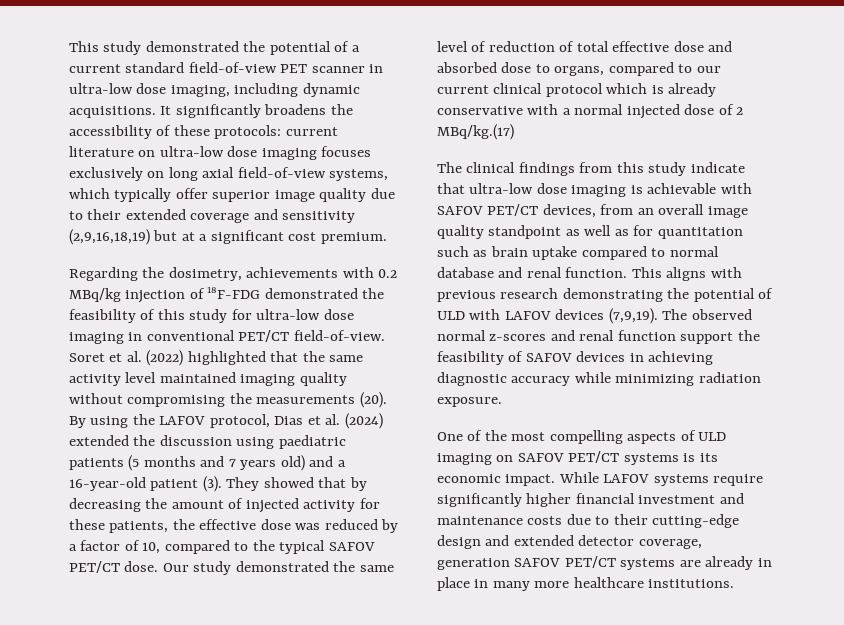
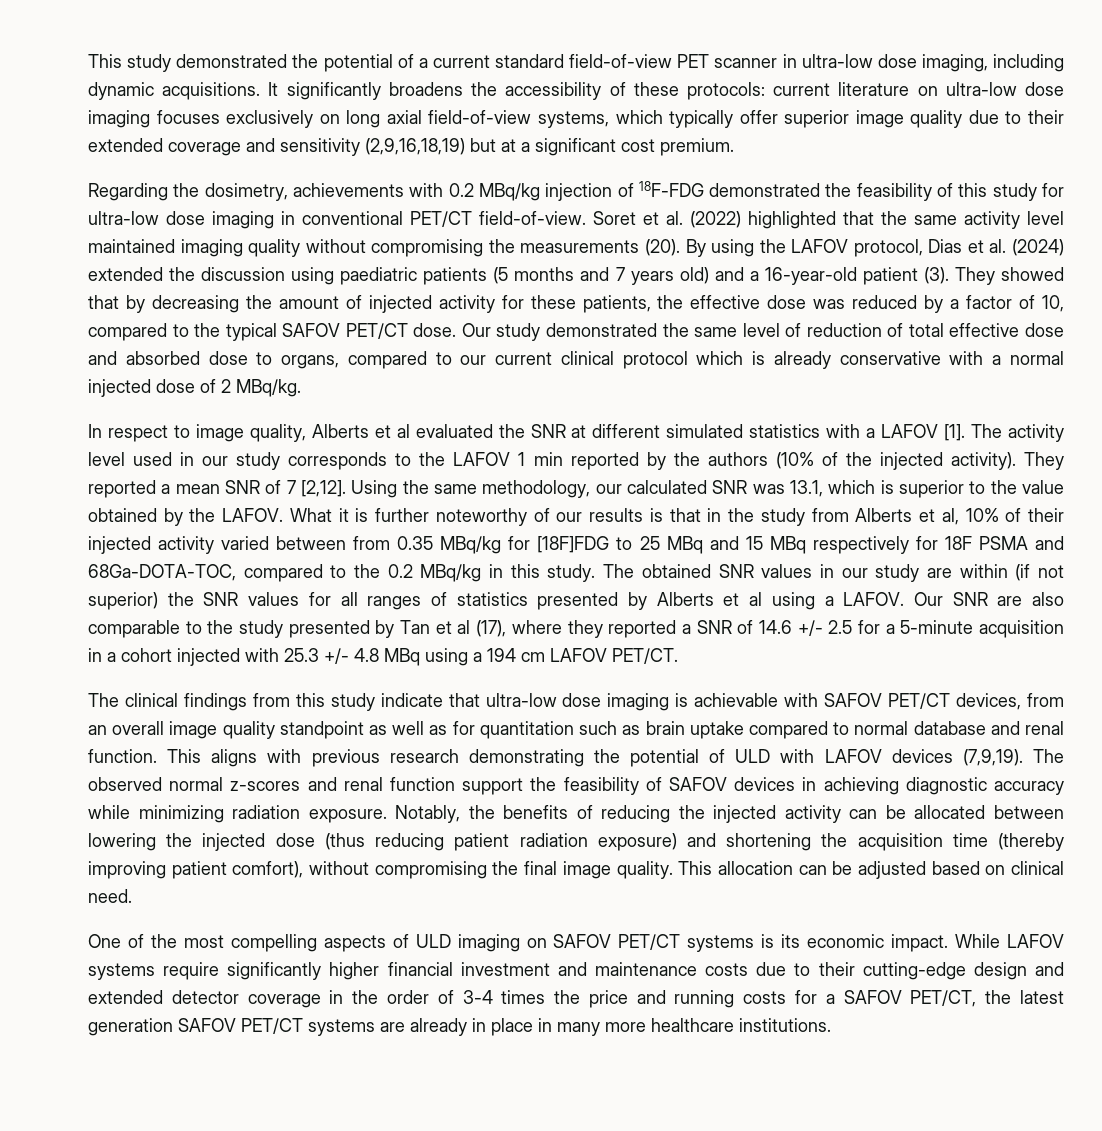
- Our study demonstrated the same level of reduction of total effective dose and absorbed dose to organs, compared to our current clinical protocol which is already conservative with a normal injected dose of 2 MBq/kg.(17)
+ Our study demonstrated the same level of reduction of total effective dose and absorbed dose to organs, compared to our current clinical protocol which is already conservative with a normal injected dose of 2 MBq/kg.
+ In respect to image quality, Alberts et al evaluated the SNR at different simulated statistics with a LAFOV [1]. The activity level used in our study corresponds to the LAFOV 1 min reported by the authors (10% of the injected activity). They reported a mean SNR of 7 [2,12]. Using the same methodology, our calculated SNR was 13.1, which is superior to the value obtained by the LAFOV. What it is further noteworthy of our results is that in the study from Alberts et al, 10% of their injected activity varied between from 0.35 MBq/kg for [18F]FDG to 25 MBq and 15 MBq respectively for 18F PSMA and 68Ga-DOTA-TOC, compared to the 0.2 MBq/kg in this study. The obtained SNR values in our study are within (if not superior) the SNR values for all ranges of statistics presented by Alberts et al using a LAFOV. Our SNR are also comparable to the study presented by Tan et al (17), where they reported a SNR of 14.6 +/- 2.5 for a 5-minute acquisition in a cohort injected with 25.3 +/- 4.8 MBq using a 194 cm LAFOV PET/CT.
+ Notably, the benefits of reducing the injected activity can be allocated between lowering the injected dose (thus reducing patient radiation exposure) and shortening the acquisition time (thereby improving patient comfort), without compromising the final image quality. This allocation can be adjusted based on clinical need.
- While LAFOV systems require significantly higher financial investment and maintenance costs due to their cutting-edge design and extended detector coverage, generation SAFOV PET/CT systems are already in place in many more healthcare institutions.
+ While LAFOV systems require significantly higher financial investment and maintenance costs due to their cutting-edge design and extended detector coverage in the order of 3-4 times the price and running costs for a SAFOV PET/CT, the latest generation SAFOV PET/CT systems are already in place in many more healthcare institutions.

